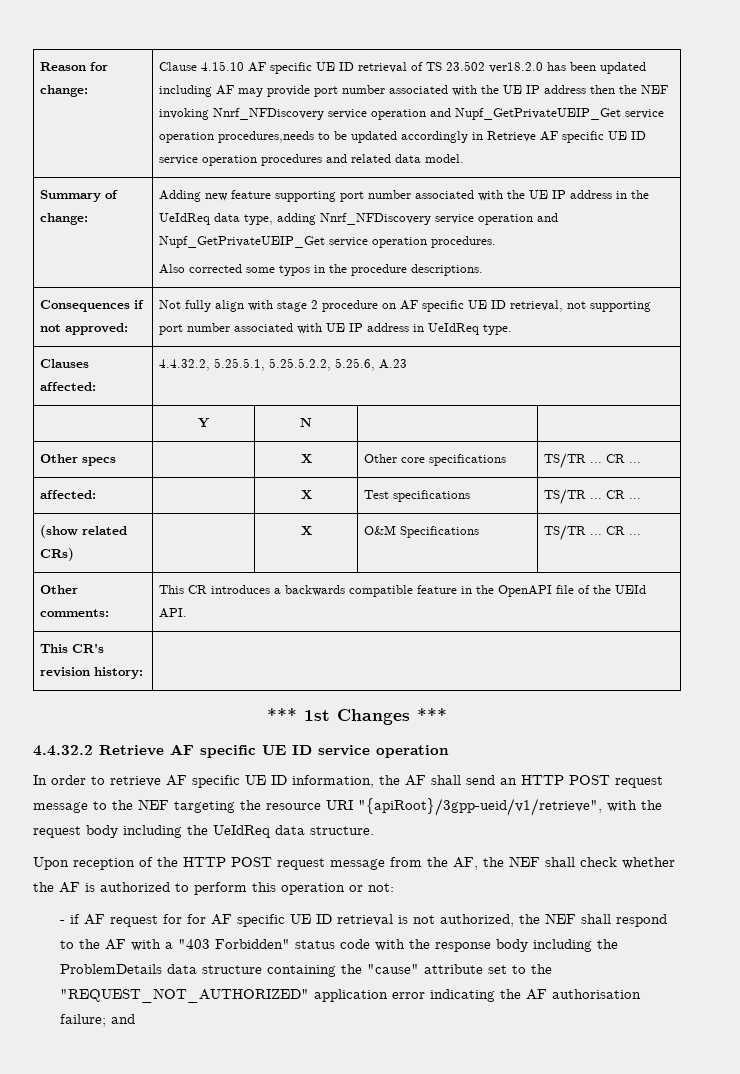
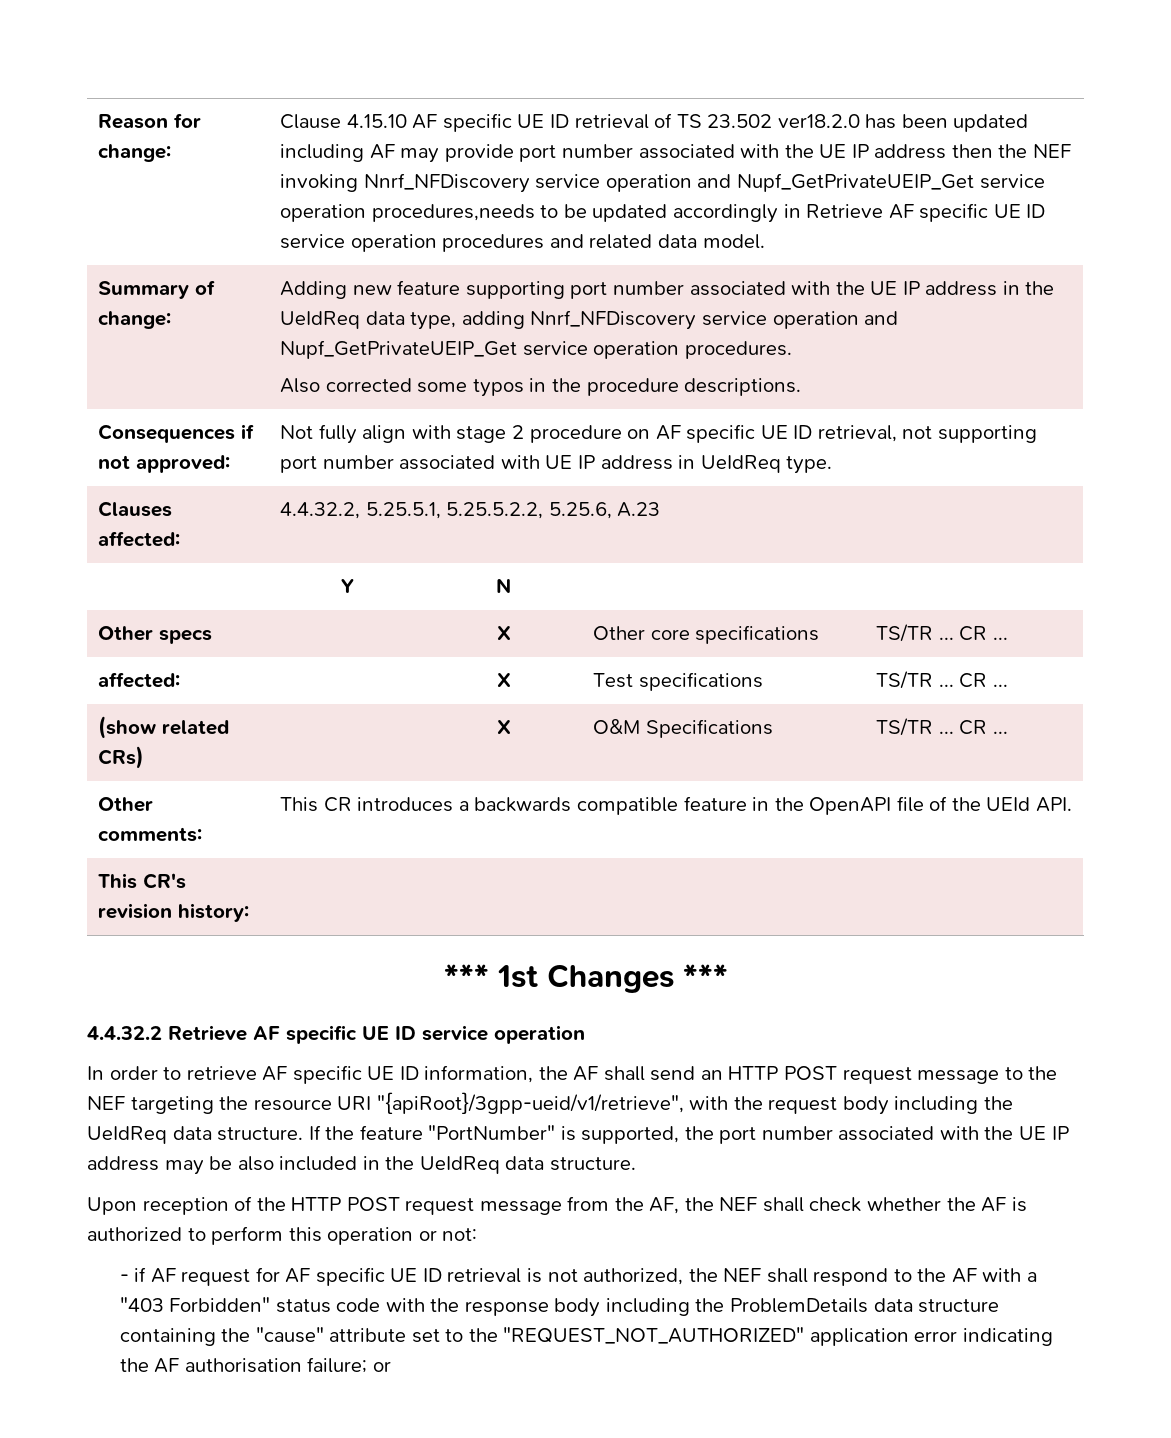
+ If the feature "PortNumber" is supported, the port number associated with the UE IP address may be also included in the UeIdReq data structure.
- - if AF request for for AF specific UE ID retrieval is not authorized, the NEF shall respond to the AF with a "403 Forbidden" status code with the response body including the ProblemDetails data structure containing the "cause" attribute set to the "REQUEST_NOT_AUTHORIZED" application error indicating the AF authorisation failure; and
+ - if AF request for AF specific UE ID retrieval is not authorized, the NEF shall respond to the AF with a "403 Forbidden" status code with the response body including the ProblemDetails data structure containing the "cause" attribute set to the "REQUEST_NOT_AUTHORIZED" application error indicating the AF authorisation failure; or

